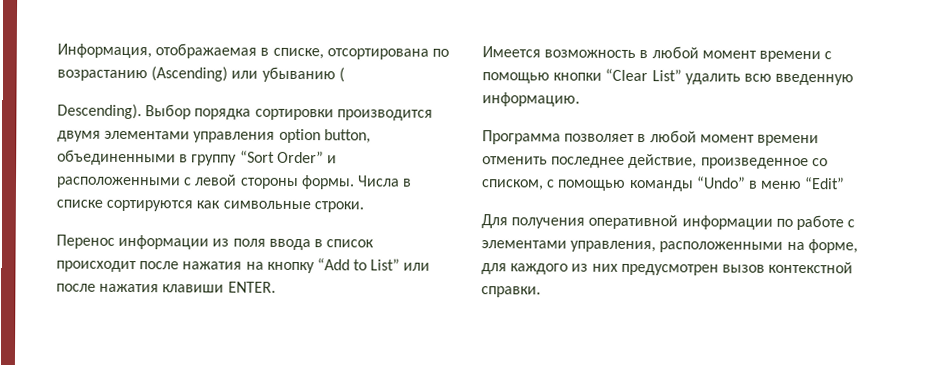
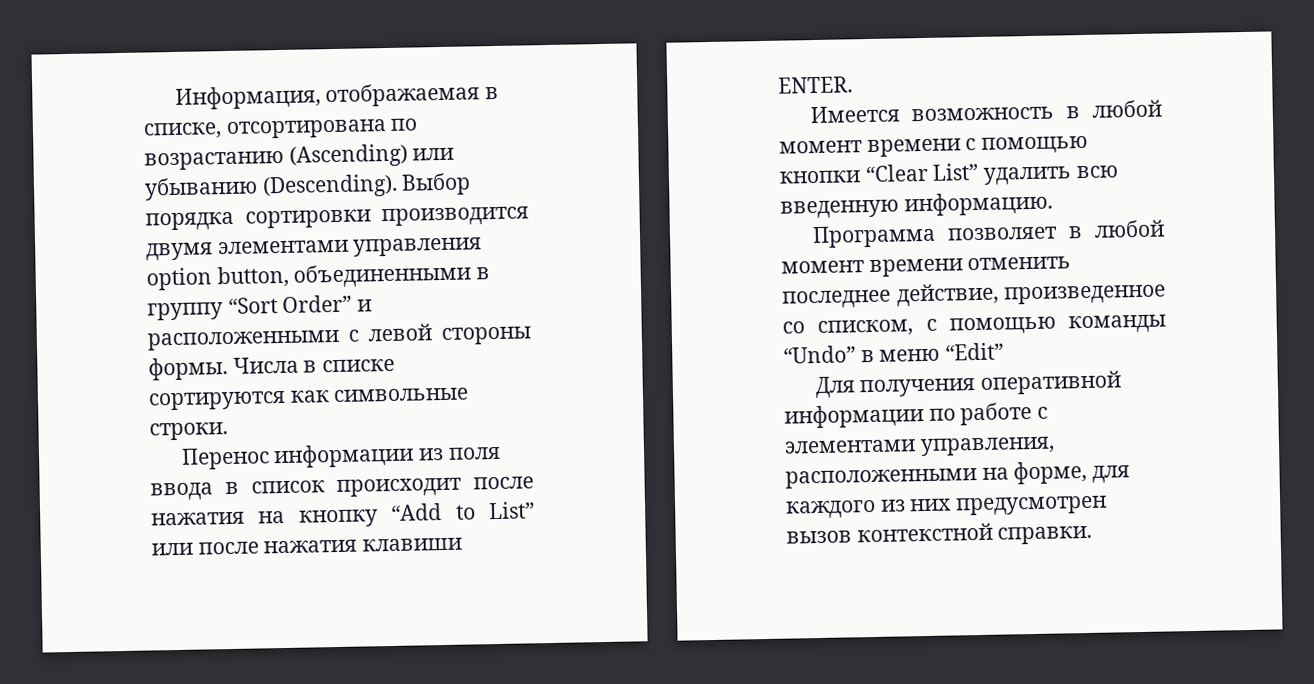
- Информация, отображаемая в списке, отсортирована по возрастанию (Ascending) или убыванию (
- Descending).
+ Информация, отображаемая в списке, отсортирована по возрастанию (Ascending) или убыванию (Descending).

